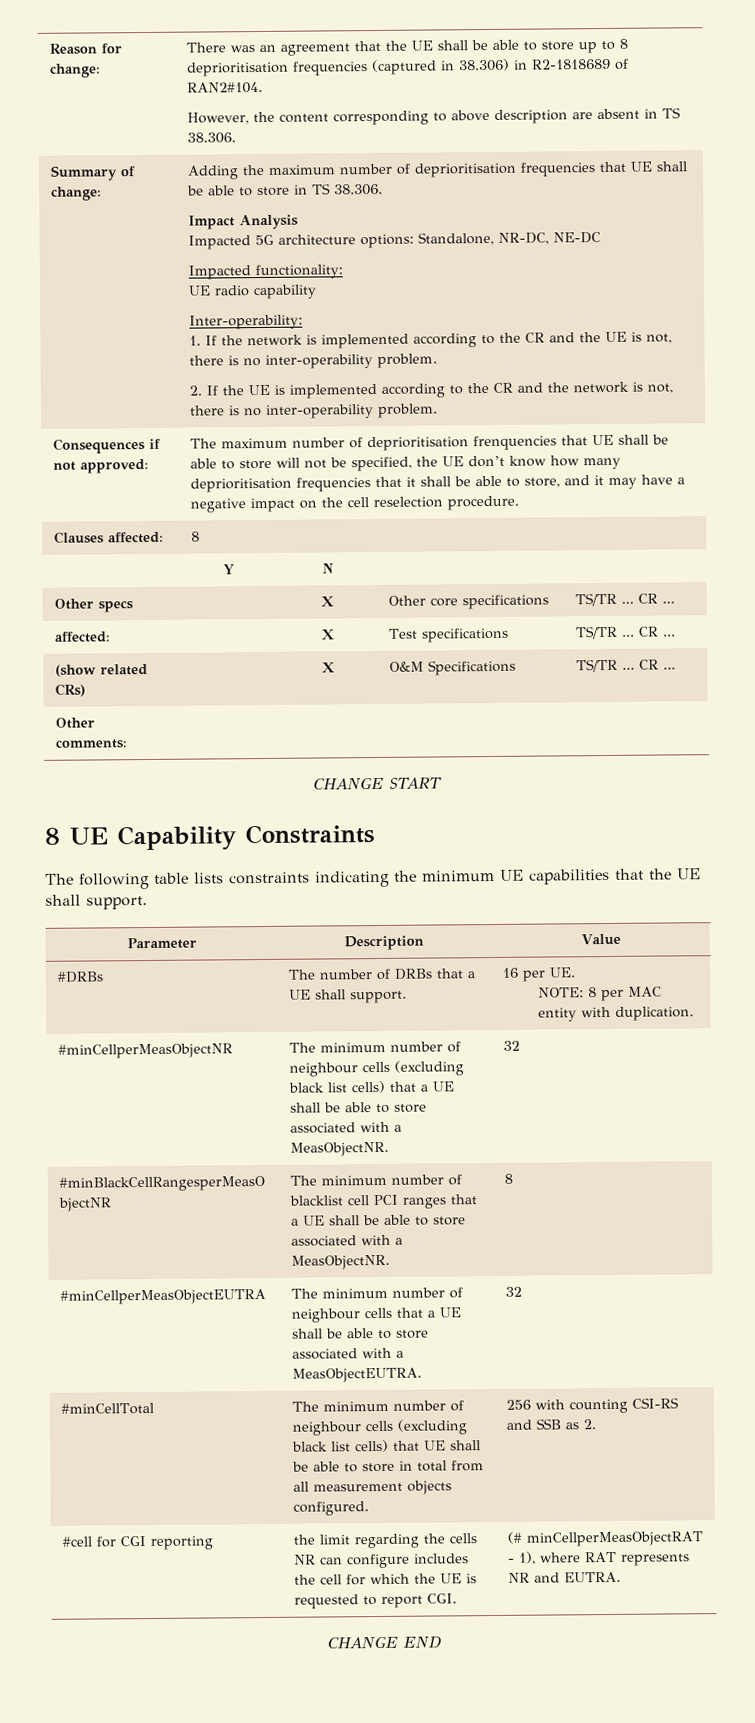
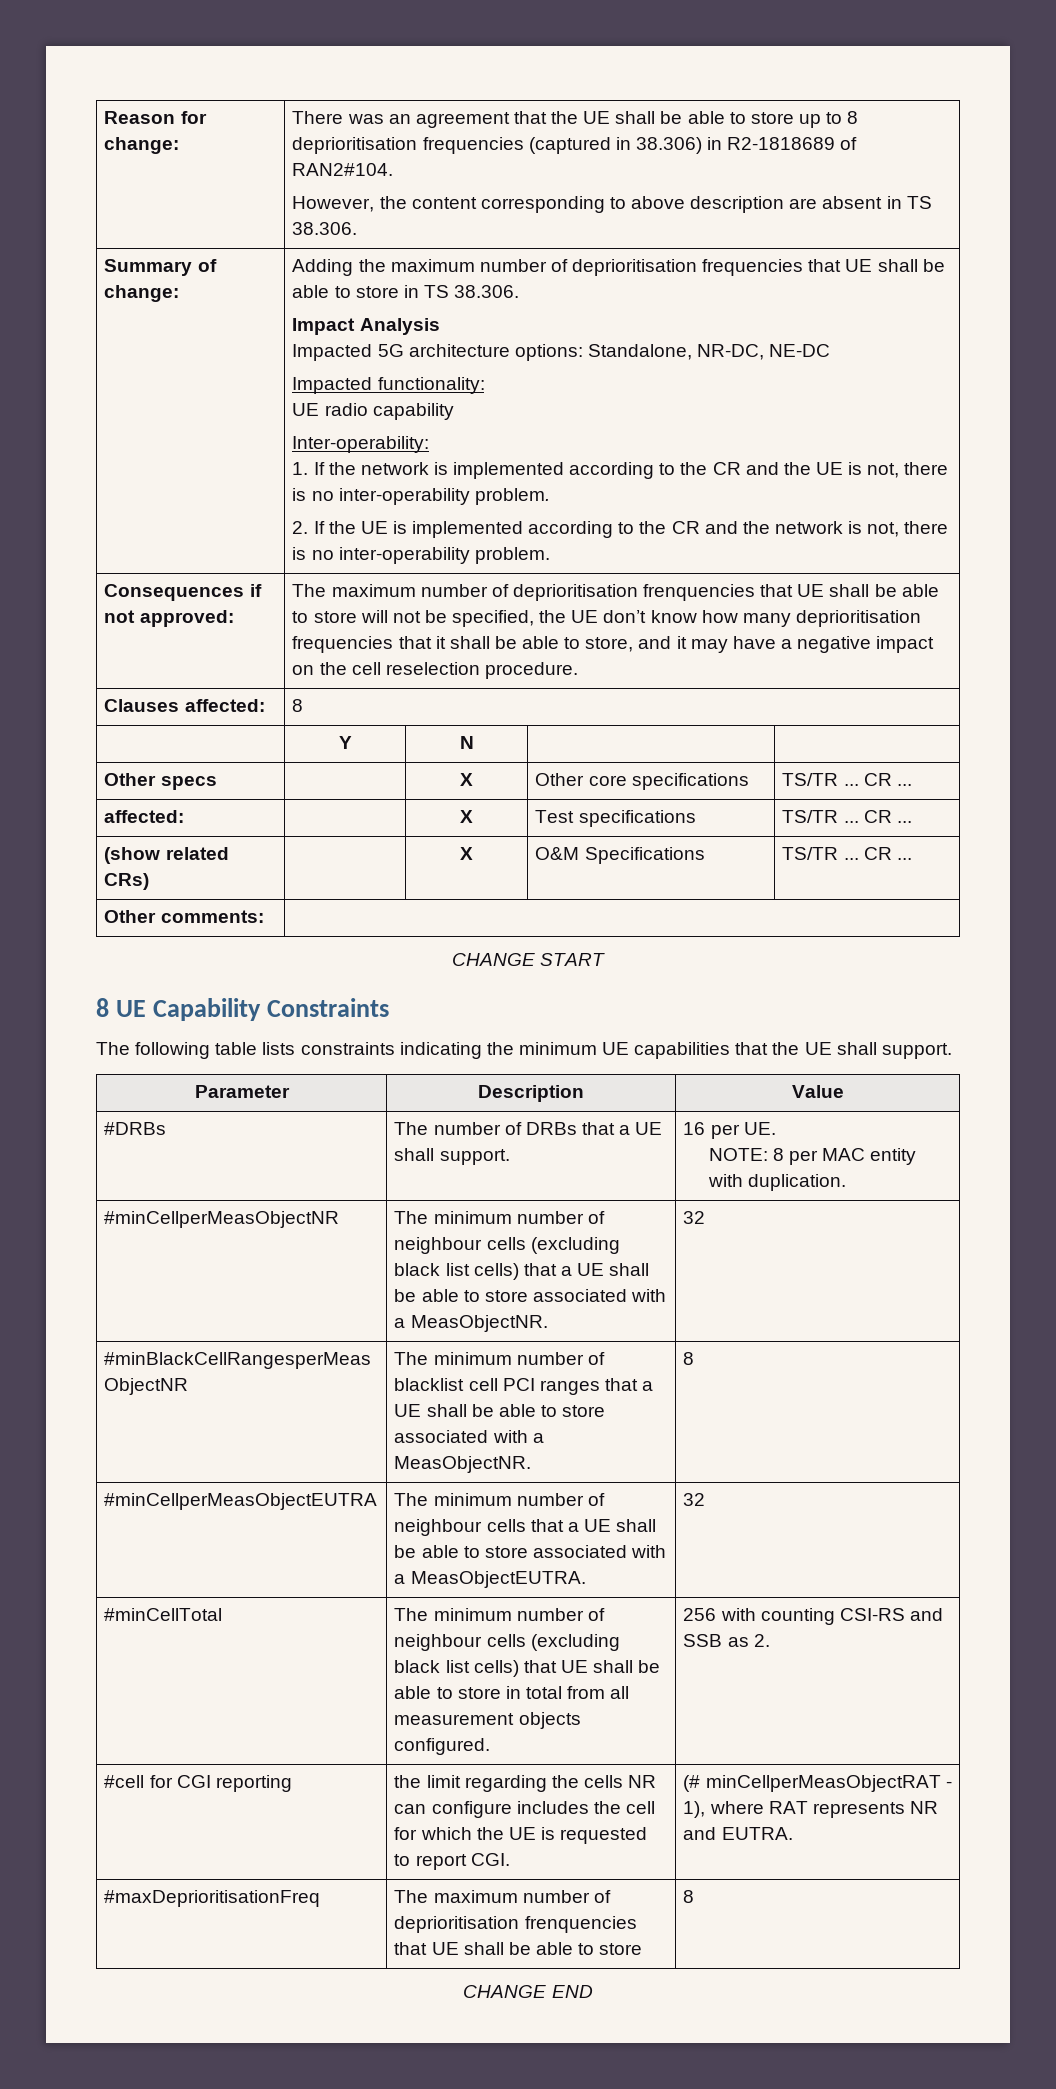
+ #maxDeprioritisationFreq | The maximum number of deprioritisation frenquencies that UE shall be able to store | 8

